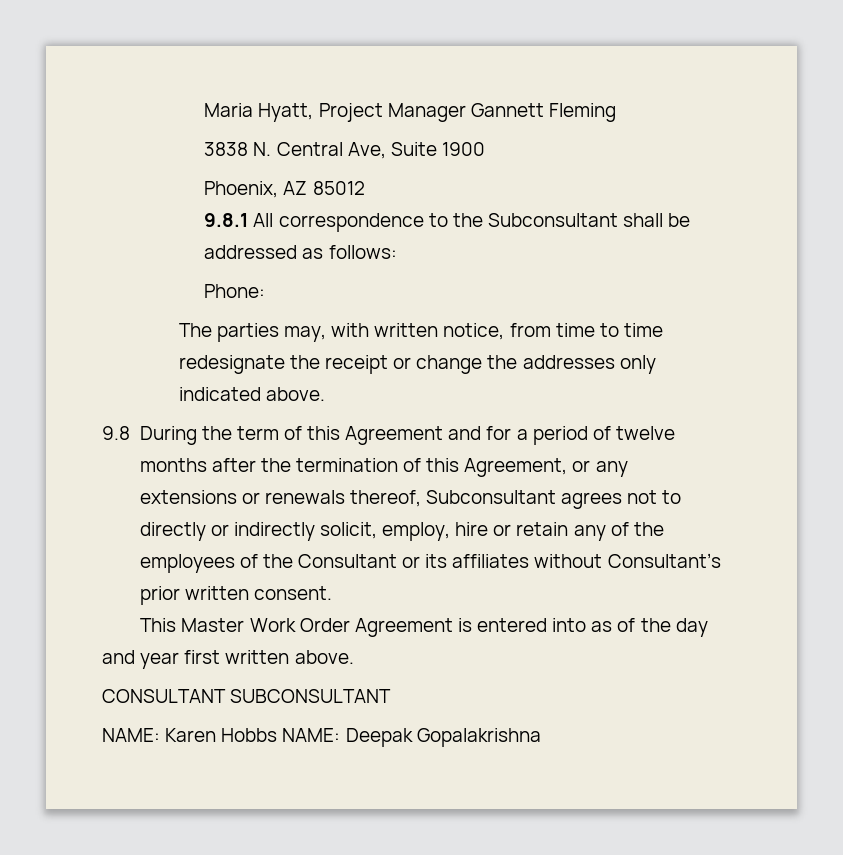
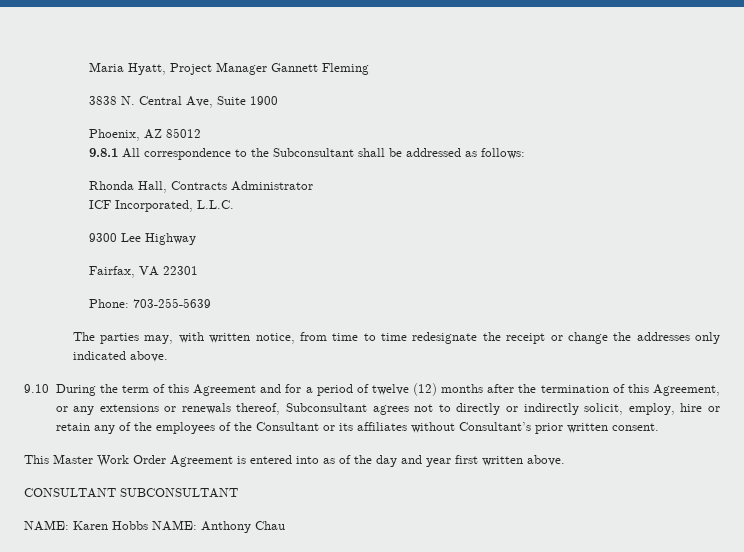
+ Rhonda Hall, Contracts Administrator
+ ICF Incorporated, L.L.C.
+ 9300 Lee Highway
+ Fairfax, VA 22301
- Phone:
+ Phone: 703-255-5639
- 9.8 During the term of this Agreement and for a period of twelve months after the termination of this Agreement, or any extensions or renewals thereof, Subconsultant agrees not to directly or indirectly solicit, employ, hire or retain any of the employees of the Consultant or its affiliates without Consultant’s prior written consent.
+ 9.10 During the term of this Agreement and for a period of twelve (12) months after the termination of this Agreement, or any extensions or renewals thereof, Subconsultant agrees not to directly or indirectly solicit, employ, hire or retain any of the employees of the Consultant or its affiliates without Consultant’s prior written consent.
- NAME: Karen Hobbs NAME: Deepak Gopalakrishna
+ NAME: Karen Hobbs NAME: Anthony Chau

